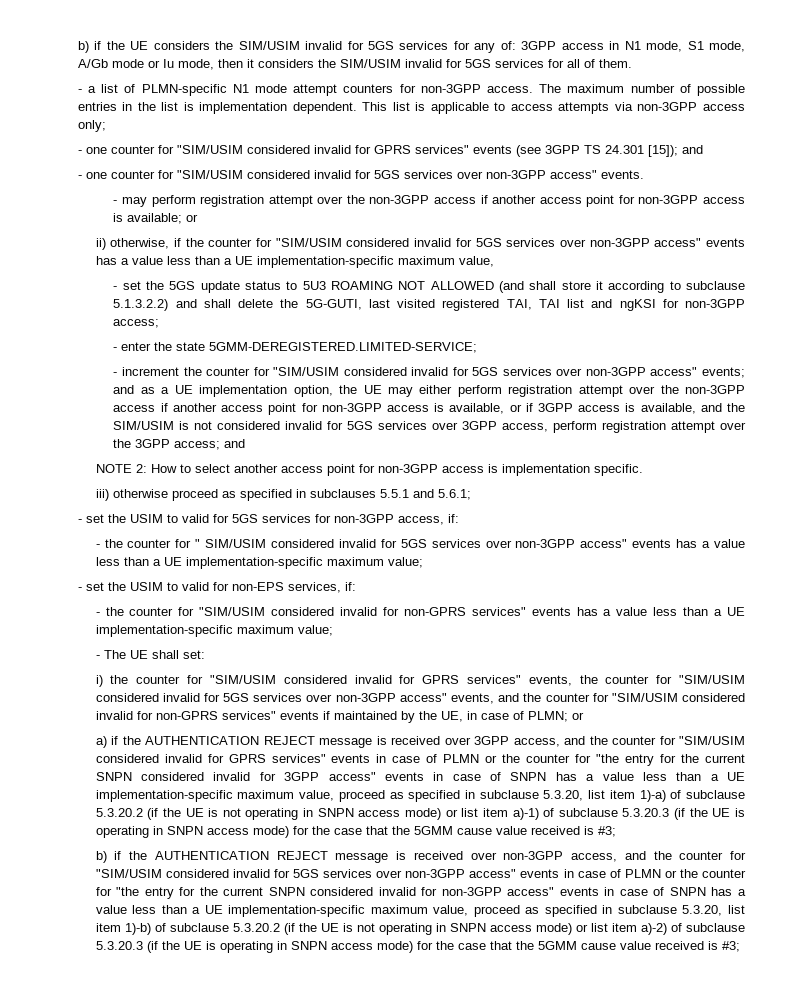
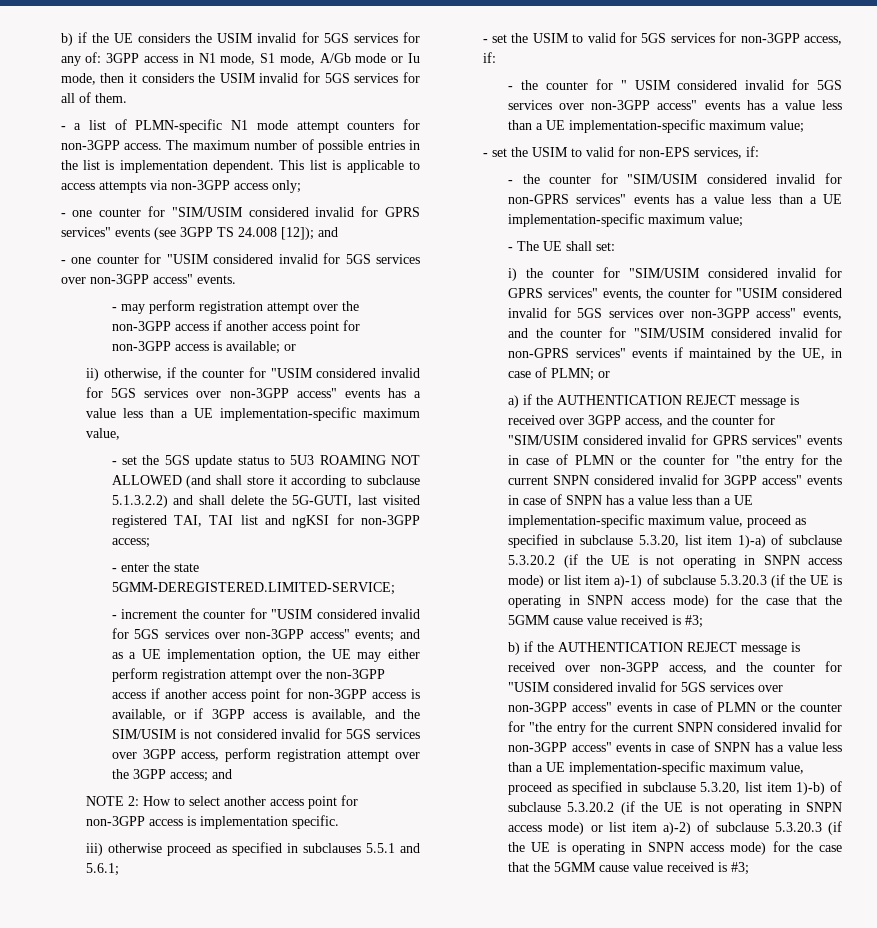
- b) if the UE considers the SIM/USIM invalid for 5GS services for any of: 3GPP access in N1 mode, S1 mode, A/Gb mode or Iu mode, then it considers the SIM/USIM invalid for 5GS services for all of them.
+ b) if the UE considers the USIM invalid for 5GS services for any of: 3GPP access in N1 mode, S1 mode, A/Gb mode or Iu mode, then it considers the USIM invalid for 5GS services for all of them.
- - one counter for "SIM/USIM considered invalid for GPRS services" events (see 3GPP TS 24.301 [15]); and
+ - one counter for "SIM/USIM considered invalid for GPRS services" events (see 3GPP TS 24.008 [12]); and
- - one counter for "SIM/USIM considered invalid for 5GS services over non-3GPP access" events.
+ - one counter for "USIM considered invalid for 5GS services over non-3GPP access" events.
- ii) otherwise, if the counter for "SIM/USIM considered invalid for 5GS services over non-3GPP access" events has a value less than a UE implementation-specific maximum value,
+ ii) otherwise, if the counter for "USIM considered invalid for 5GS services over non-3GPP access" events has a value less than a UE implementation-specific maximum value,
- - increment the counter for "SIM/USIM considered invalid for 5GS services over non-3GPP access" events;
+ - increment the counter for "USIM considered invalid for 5GS services over non-3GPP access" events;
- - the counter for " SIM/USIM considered invalid for 5GS services over non-3GPP access" events has a value less than a UE implementation-specific maximum value;
+ - the counter for " USIM considered invalid for 5GS services over non-3GPP access" events has a value less than a UE implementation-specific maximum value;
- i) the counter for "SIM/USIM considered invalid for GPRS services" events, the counter for "SIM/USIM considered invalid for 5GS services over non-3GPP access" events, and the counter for "SIM/USIM considered invalid for non-GPRS services" events if maintained by the UE, in case of PLMN; or
+ i) the counter for "SIM/USIM considered invalid for GPRS services" events, the counter for "USIM considered invalid for 5GS services over non-3GPP access" events, and the counter for "SIM/USIM considered invalid for non-GPRS services" events if maintained by the UE, in case of PLMN; or
- b) if the AUTHENTICATION REJECT message is received over non-3GPP access, and the counter for "SIM/USIM considered invalid for 5GS services over non-3GPP access" events in case of PLMN or the counter for "the entry for the current SNPN considered invalid for non-3GPP access" events in case of SNPN has a value less than a UE implementation-specific maximum value, proceed as specified in subclause 5.3.20, list item 1)-b) of subclause 5.3.20.2 (if the UE is not operating in SNPN access mode) or list item a)-2) of subclause 5.3.20.3 (if the UE is operating in SNPN access mode) for the case that the 5GMM cause value received is #3;
+ b) if the AUTHENTICATION REJECT message is received over non-3GPP access, and the counter for "USIM considered invalid for 5GS services over non-3GPP access" events in case of PLMN or the counter for "the entry for the current SNPN considered invalid for non-3GPP access" events in case of SNPN has a value less than a UE implementation-specific maximum value, proceed as specified in subclause 5.3.20, list item 1)-b) of subclause 5.3.20.2 (if the UE is not operating in SNPN access mode) or list item a)-2) of subclause 5.3.20.3 (if the UE is operating in SNPN access mode) for the case that the 5GMM cause value received is #3;

